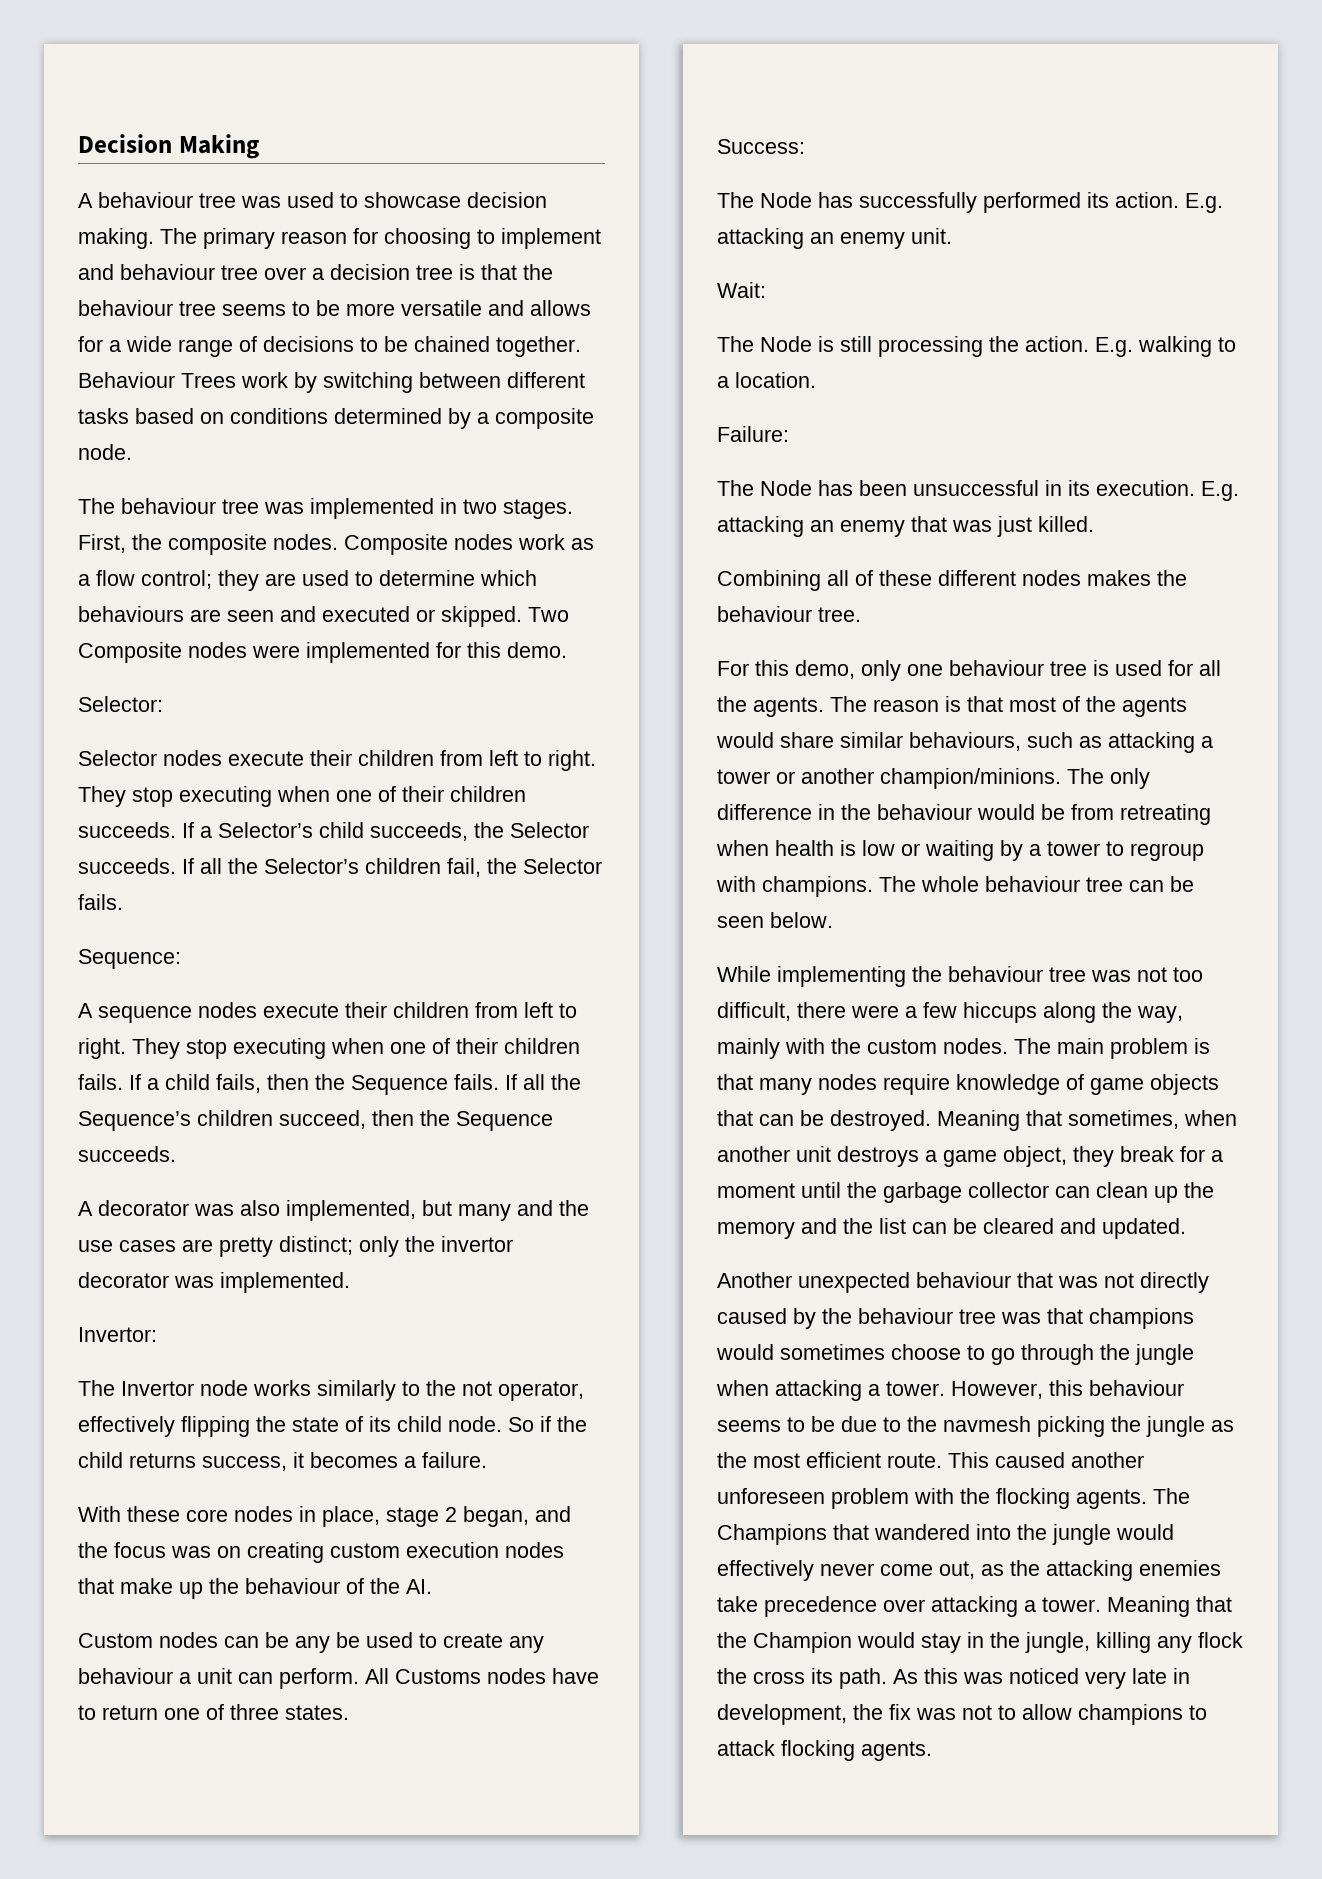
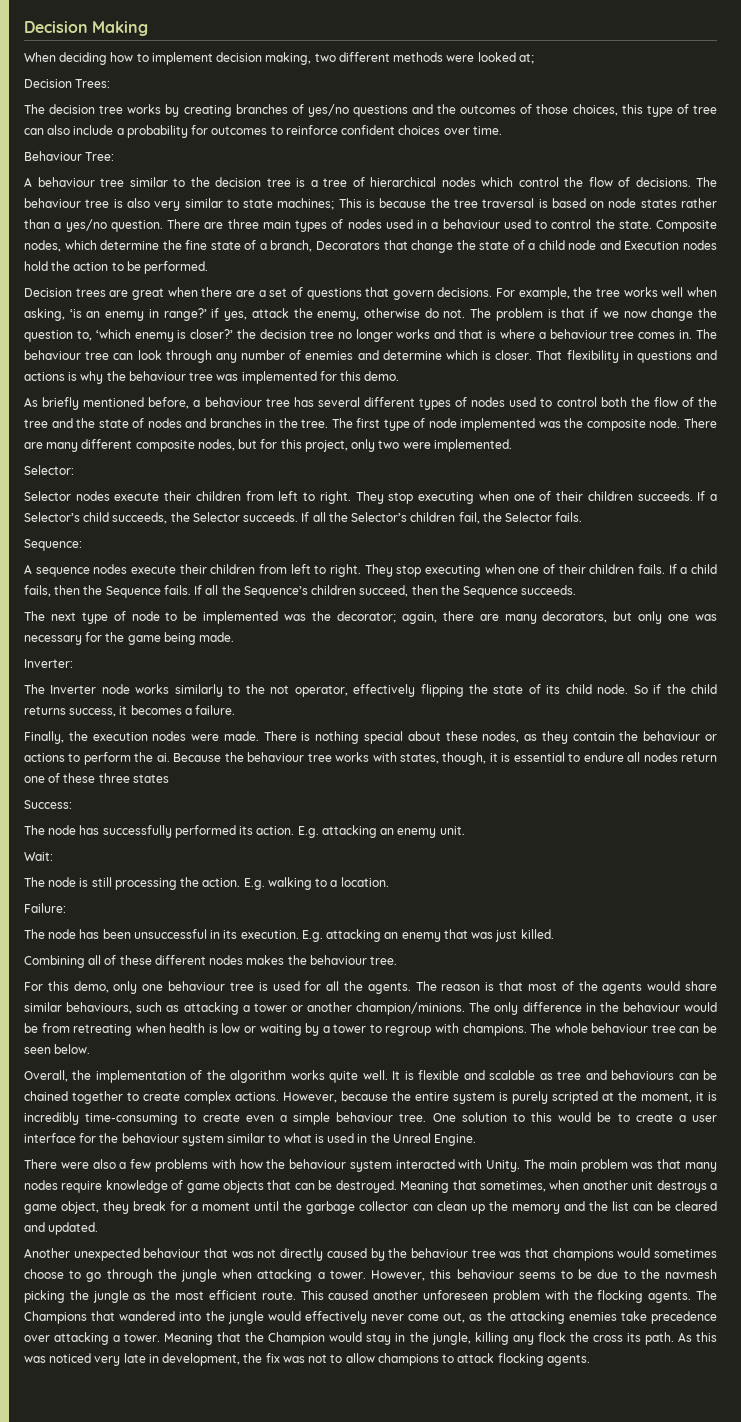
- A behaviour tree was used to showcase decision making. The primary reason for choosing to implement and behaviour tree over a decision tree is that the behaviour tree seems to be more versatile and allows for a wide range of decisions to be chained together. Behaviour Trees work by switching between different tasks based on conditions determined by a composite node.
- The behaviour tree was implemented in two stages. First, the composite nodes. Composite nodes work as a flow control; they are used to determine which behaviours are seen and executed or skipped. Two Composite nodes were implemented for this demo.
+ When deciding how to implement decision making, two different methods were looked at;
+ Decision Trees:
+ The decision tree works by creating branches of yes/no questions and the outcomes of those choices, this type of tree can also include a probability for outcomes to reinforce confident choices over time.
+ Behaviour Tree:
+ A behaviour tree similar to the decision tree is a tree of hierarchical nodes which control the flow of decisions. The behaviour tree is also very similar to state machines; This is because the tree traversal is based on node states rather than a yes/no question. There are three main types of nodes used in a behaviour used to control the state. Composite nodes, which determine the fine state of a branch, Decorators that change the state of a child node and Execution nodes hold the action to be performed.
+ Decision trees are great when there are a set of questions that govern decisions. For example, the tree works well when asking, ‘is an enemy in range?’ if yes, attack the enemy, otherwise do not. The problem is that if we now change the question to, ‘which enemy is closer?’ the decision tree no longer works and that is where a behaviour tree comes in. The behaviour tree can look through any number of enemies and determine which is closer. That flexibility in questions and actions is why the behaviour tree was implemented for this demo.
+ As briefly mentioned before, a behaviour tree has several different types of nodes used to control both the flow of the tree and the state of nodes and branches in the tree. The first type of node implemented was the composite node. There are many different composite nodes, but for this project, only two were implemented.
- A decorator was also implemented, but many and the use cases are pretty distinct; only the invertor decorator was implemented.
- Invertor:
- The Invertor node works similarly to the not operator, effectively flipping the state of its child node.
+ The next type of node to be implemented was the decorator; again, there are many decorators, but only one was necessary for the game being made.
+ Inverter:
+ The Inverter node works similarly to the not operator, effectively flipping the state of its child node.
- With these core nodes in place, stage 2 began, and the focus was on creating custom execution nodes that make up the behaviour of the AI.
- Custom nodes can be any be used to create any behaviour a unit can perform. All Customs nodes have to return one of three states.
+ Finally, the execution nodes were made. There is nothing special about these nodes, as they contain the behaviour or actions to perform the ai. Because the behaviour tree works with states, though, it is essential to endure all nodes return one of these three states
- The Node has successfully performed its action.
+ The node has successfully performed its action.
- The Node is still processing the action.
+ The node is still processing the action.
- The Node has been unsuccessful in its execution.
+ The node has been unsuccessful in its execution.
- While implementing the behaviour tree was not too difficult, there were a few hiccups along the way, mainly with the custom nodes.
+ Overall, the implementation of the algorithm works quite well. It is flexible and scalable as tree and behaviours can be chained together to create complex actions. However, because the entire system is purely scripted at the moment, it is incredibly time-consuming to create even a simple behaviour tree. One solution to this would be to create a user interface for the behaviour system similar to what is used in the Unreal Engine.
+ There were also a few problems with how the behaviour system interacted with Unity.
- The main problem is that many nodes require knowledge of game objects that can be destroyed.
+ The main problem was that many nodes require knowledge of game objects that can be destroyed.

